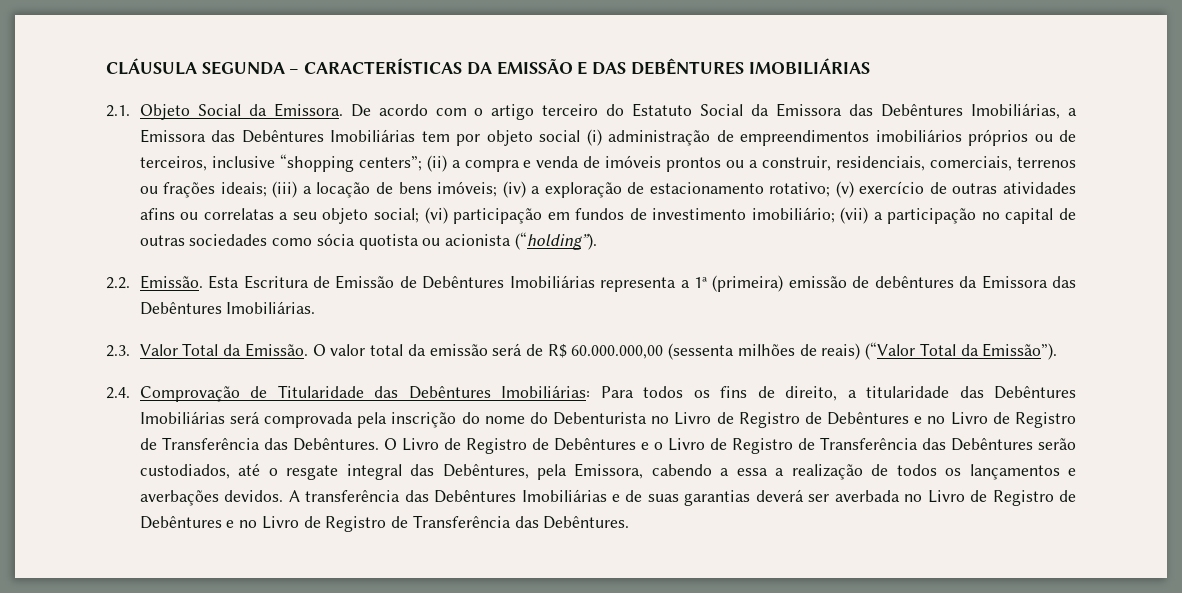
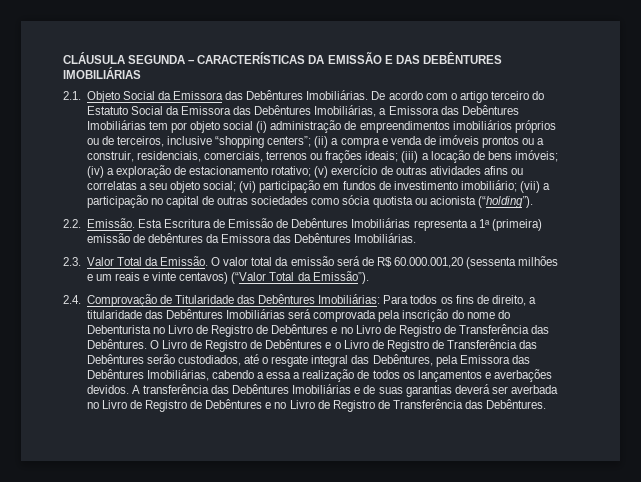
- 2.1. Objeto Social da Emissora.
+ 2.1. Objeto Social da Emissora das Debêntures Imobiliárias.
- O valor total da emissão será de R$ 60.000.000,00 (sessenta milhões de reais) (“Valor Total da Emissão”).
+ O valor total da emissão será de R$ 60.000.001,20 (sessenta milhões e um reais e vinte centavos) (“Valor Total da Emissão”).
- O Livro de Registro de Debêntures e o Livro de Registro de Transferência das Debêntures serão custodiados, até o resgate integral das Debêntures, pela Emissora, cabendo a essa a realização de todos os lançamentos e averbações devidos.
+ O Livro de Registro de Debêntures e o Livro de Registro de Transferência das Debêntures serão custodiados, até o resgate integral das Debêntures, pela Emissora das Debêntures Imobiliárias, cabendo a essa a realização de todos os lançamentos e averbações devidos.

